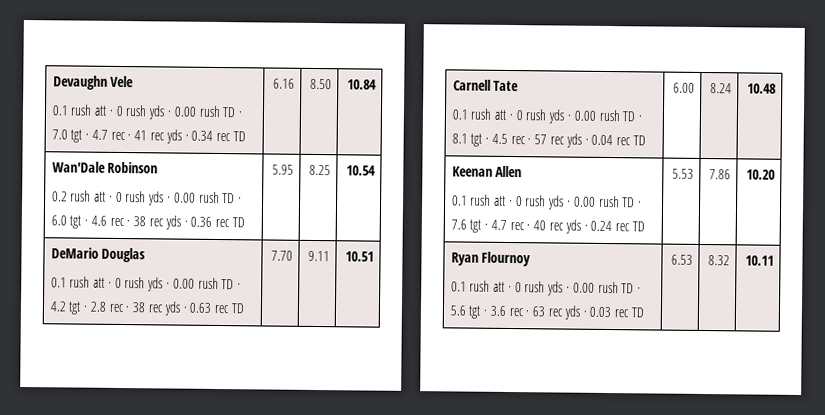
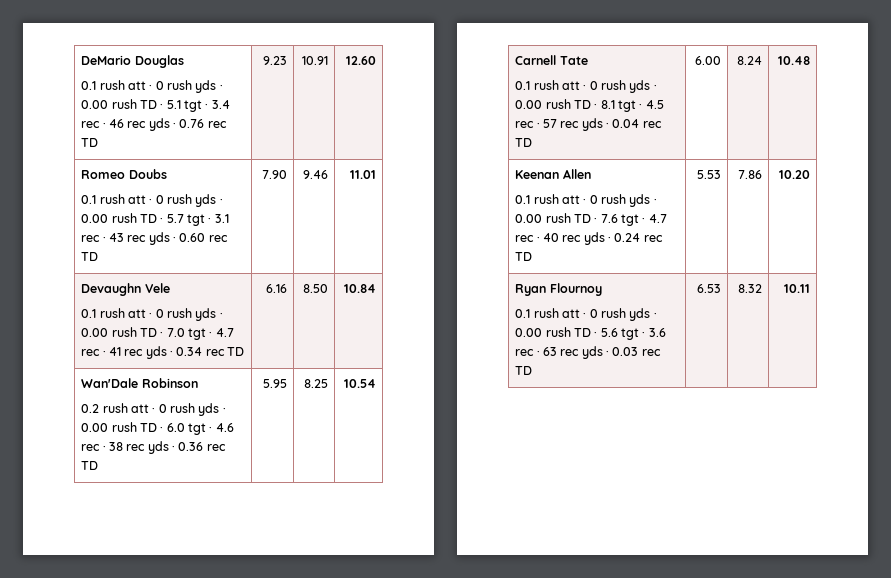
+ DeMario Douglas
+ 0.1 rush att · 0 rush yds · 0.00 rush TD · 5.1 tgt · 3.4 rec · 46 rec yds · 0.76 rec TD | 9.23 | 10.91 | 12.60
+ Romeo Doubs
+ 0.1 rush att · 0 rush yds · 0.00 rush TD · 5.7 tgt · 3.1 rec · 43 rec yds · 0.60 rec TD | 7.90 | 9.46 | 11.01
- DeMario Douglas
- 0.1 rush att · 0 rush yds · 0.00 rush TD · 4.2 tgt · 2.8 rec · 38 rec yds · 0.63 rec TD | 7.70 | 9.11 | 10.51

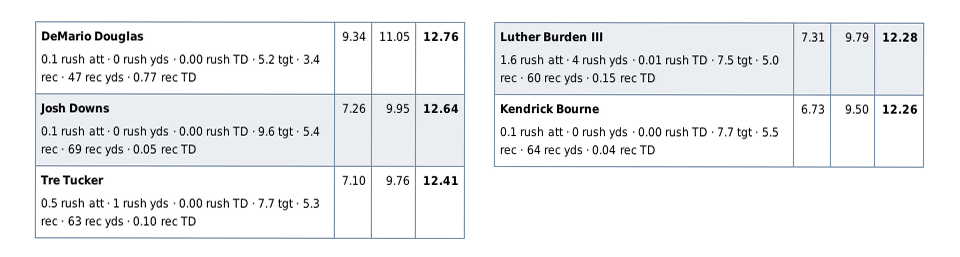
  DeMario Douglas
- 0.1 rush att · 0 rush yds · 0.00 rush TD · 5.1 tgt · 3.4 rec · 46 rec yds · 0.76 rec TD | 9.23 | 10.91 | 12.60
- Romeo Doubs
- 0.1 rush att · 0 rush yds · 0.00 rush TD · 5.7 tgt · 3.1 rec · 43 rec yds · 0.60 rec TD | 7.90 | 9.46 | 11.01
- Devaughn Vele
- 0.1 rush att · 0 rush yds · 0.00 rush TD · 7.0 tgt · 4.7 rec · 41 rec yds · 0.34 rec TD | 6.16 | 8.50 | 10.84
- Wan'Dale Robinson
- 0.2 rush att · 0 rush yds · 0.00 rush TD · 6.0 tgt · 4.6 rec · 38 rec yds · 0.36 rec TD | 5.95 | 8.25 | 10.54
- Carnell Tate
- 0.1 rush att · 0 rush yds · 0.00 rush TD · 8.1 tgt · 4.5 rec · 57 rec yds · 0.04 rec TD | 6.00 | 8.24 | 10.48
- Keenan Allen
- 0.1 rush att · 0 rush yds · 0.00 rush TD · 7.6 tgt · 4.7 rec · 40 rec yds · 0.24 rec TD | 5.53 | 7.86 | 10.20
- Ryan Flournoy
- 0.1 rush att · 0 rush yds · 0.00 rush TD · 5.6 tgt · 3.6 rec · 63 rec yds · 0.03 rec TD | 6.53 | 8.32 | 10.11
+ 0.1 rush att · 0 rush yds · 0.00 rush TD · 5.2 tgt · 3.4 rec · 47 rec yds · 0.77 rec TD | 9.34 | 11.05 | 12.76
+ Josh Downs
+ 0.1 rush att · 0 rush yds · 0.00 rush TD · 9.6 tgt · 5.4 rec · 69 rec yds · 0.05 rec TD | 7.26 | 9.95 | 12.64
+ Tre Tucker
+ 0.5 rush att · 1 rush yds · 0.00 rush TD · 7.7 tgt · 5.3 rec · 63 rec yds · 0.10 rec TD | 7.10 | 9.76 | 12.41
+ Luther Burden III
+ 1.6 rush att · 4 rush yds · 0.01 rush TD · 7.5 tgt · 5.0 rec · 60 rec yds · 0.15 rec TD | 7.31 | 9.79 | 12.28
+ Kendrick Bourne
+ 0.1 rush att · 0 rush yds · 0.00 rush TD · 7.7 tgt · 5.5 rec · 64 rec yds · 0.04 rec TD | 6.73 | 9.50 | 12.26

